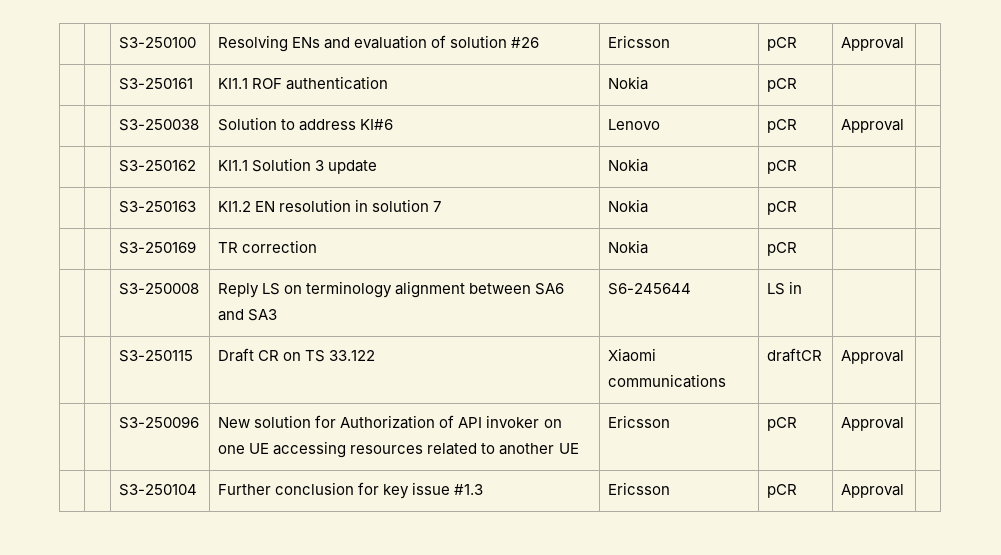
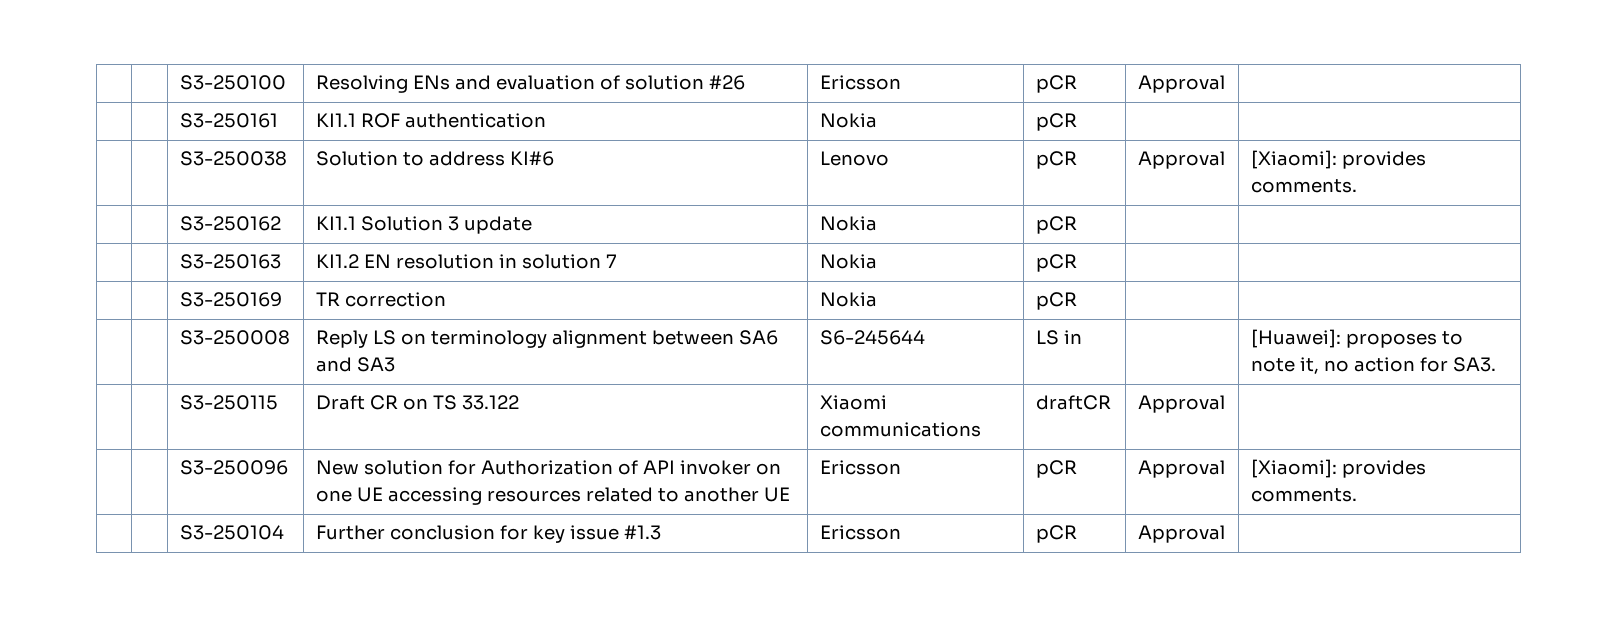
- | | S3-250038 | Solution to address KI#6 | Lenovo | pCR | Approval |
+ | | S3-250038 | Solution to address KI#6 | Lenovo | pCR | Approval | [Xiaomi]: provides comments.
- | | S3-250008 | Reply LS on terminology alignment between SA6 and SA3 | S6-245644 | LS in | |
+ | | S3-250008 | Reply LS on terminology alignment between SA6 and SA3 | S6-245644 | LS in | | [Huawei]: proposes to note it, no action for SA3.
- | | S3-250096 | New solution for Authorization of API invoker on one UE accessing resources related to another UE | Ericsson | pCR | Approval |
+ | | S3-250096 | New solution for Authorization of API invoker on one UE accessing resources related to another UE | Ericsson | pCR | Approval | [Xiaomi]: provides comments.

